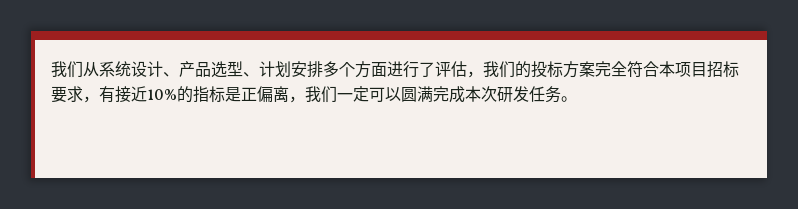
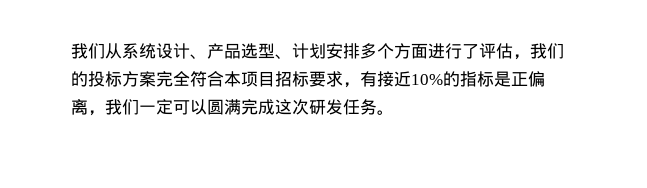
- 我们从系统设计、产品选型、计划安排多个方面进行了评估，我们的投标方案完全符合本项目招标要求，有接近10%的指标是正偏离，我们一定可以圆满完成本次研发任务。
+ 我们从系统设计、产品选型、计划安排多个方面进行了评估，我们的投标方案完全符合本项目招标要求，有接近10%的指标是正偏离，我们一定可以圆满完成这次研发任务。

